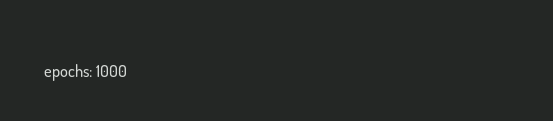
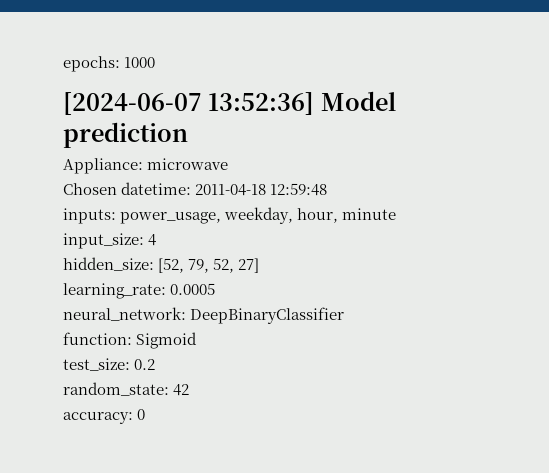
+ [2024-06-07 13:52:36] Model prediction
+ Appliance: microwave
+ Chosen datetime: 2011-04-18 12:59:48
+ inputs: power_usage, weekday, hour, minute
+ input_size: 4
+ hidden_size: [52, 79, 52, 27]
+ learning_rate: 0.0005
+ neural_network: DeepBinaryClassifier
+ function: Sigmoid
+ test_size: 0.2
+ random_state: 42
+ accuracy: 0

